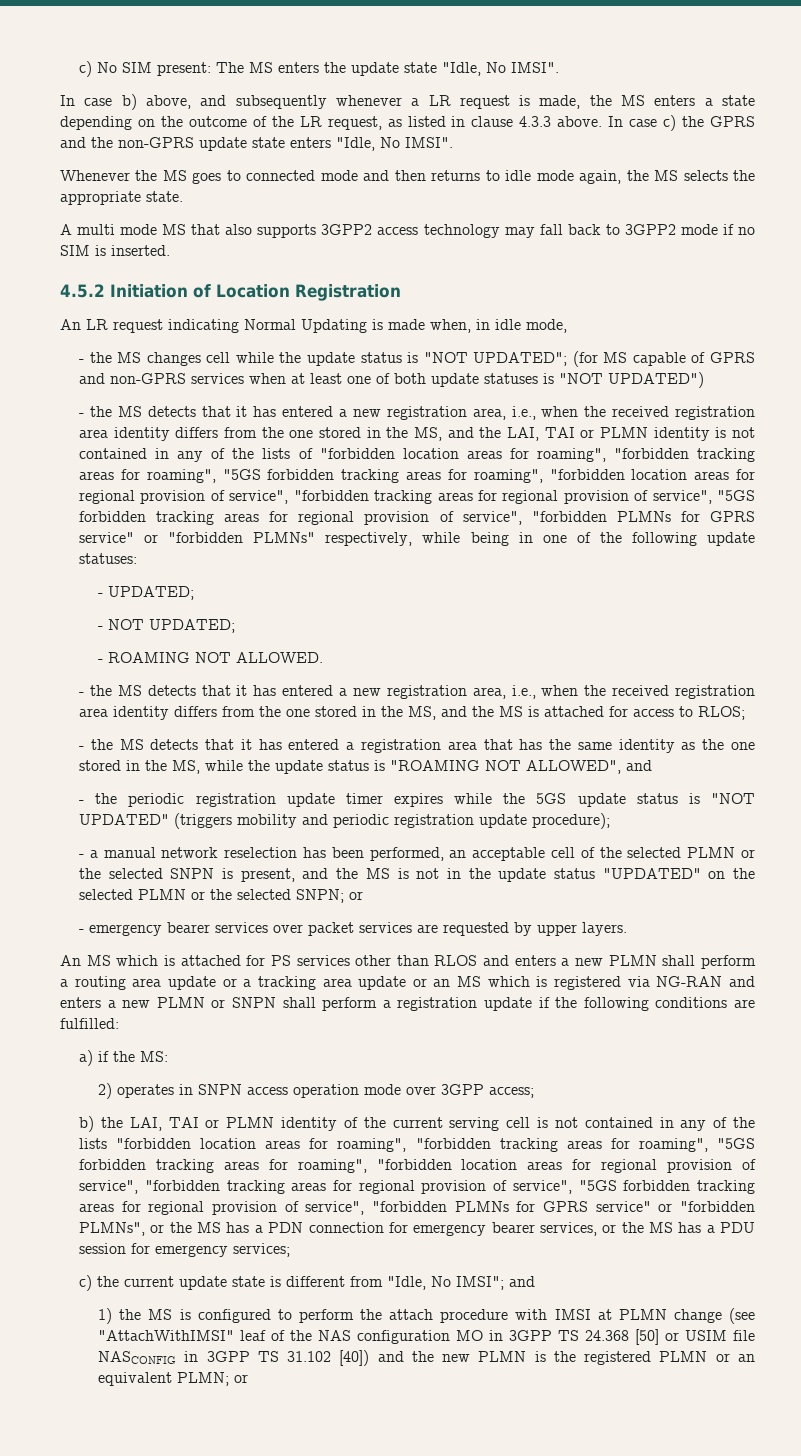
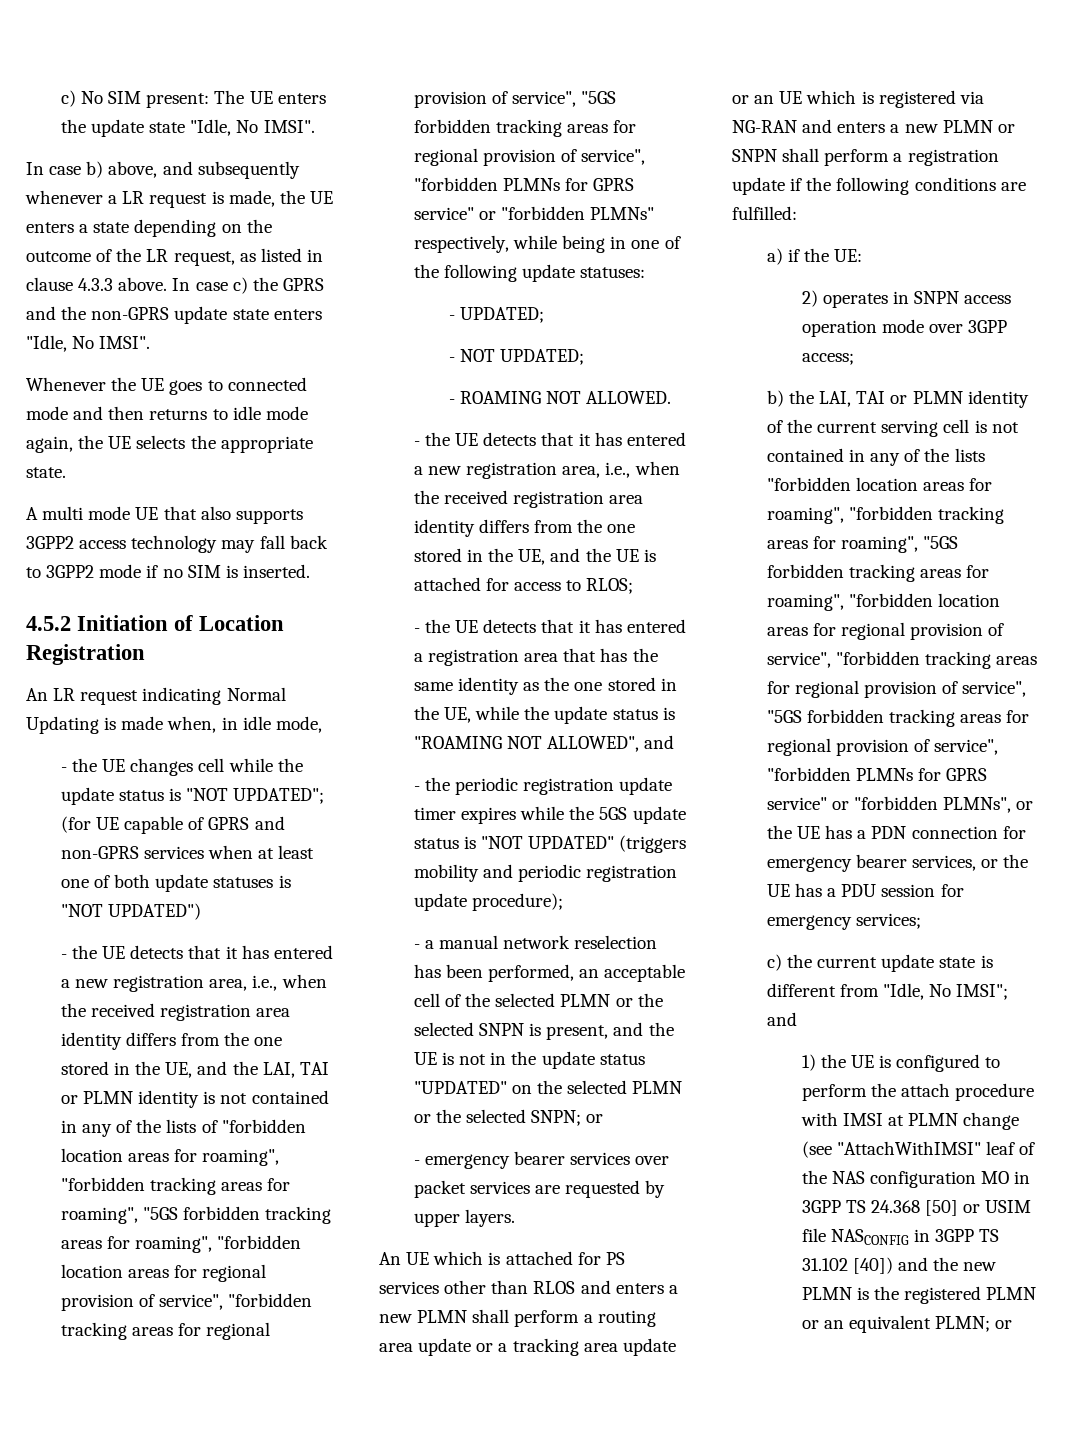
- c) No SIM present: The MS enters the update state "Idle, No IMSI".
+ c) No SIM present: The UE enters the update state "Idle, No IMSI".
- In case b) above, and subsequently whenever a LR request is made, the MS enters a state depending on the outcome of the LR request, as listed in clause 4.3.3 above.
+ In case b) above, and subsequently whenever a LR request is made, the UE enters a state depending on the outcome of the LR request, as listed in clause 4.3.3 above.
- Whenever the MS goes to connected mode and then returns to idle mode again, the MS selects the appropriate state.
+ Whenever the UE goes to connected mode and then returns to idle mode again, the UE selects the appropriate state.
- A multi mode MS that also supports 3GPP2 access technology may fall back to 3GPP2 mode if no SIM is inserted.
+ A multi mode UE that also supports 3GPP2 access technology may fall back to 3GPP2 mode if no SIM is inserted.
- - the MS changes cell while the update status is "NOT UPDATED"; (for MS capable of GPRS and non-GPRS services when at least one of both update statuses is "NOT UPDATED")
+ - the UE changes cell while the update status is "NOT UPDATED"; (for UE capable of GPRS and non-GPRS services when at least one of both update statuses is "NOT UPDATED")
- - the MS detects that it has entered a new registration area, i.e., when the received registration area identity differs from the one stored in the MS, and the LAI, TAI or PLMN identity is not contained in any of the lists of "forbidden location areas for roaming", "forbidden tracking areas for roaming", "5GS forbidden tracking areas for roaming", "forbidden location areas for regional provision of service", "forbidden tracking areas for regional provision of service", "5GS forbidden tracking areas for regional provision of service", "forbidden PLMNs for GPRS service" or "forbidden PLMNs" respectively, while being in one of the following update statuses:
+ - the UE detects that it has entered a new registration area, i.e., when the received registration area identity differs from the one stored in the UE, and the LAI, TAI or PLMN identity is not contained in any of the lists of "forbidden location areas for roaming", "forbidden tracking areas for roaming", "5GS forbidden tracking areas for roaming", "forbidden location areas for regional provision of service", "forbidden tracking areas for regional provision of service", "5GS forbidden tracking areas for regional provision of service", "forbidden PLMNs for GPRS service" or "forbidden PLMNs" respectively, while being in one of the following update statuses:
- - the MS detects that it has entered a new registration area, i.e., when the received registration area identity differs from the one stored in the MS, and the MS is attached for access to RLOS;
+ - the UE detects that it has entered a new registration area, i.e., when the received registration area identity differs from the one stored in the UE, and the UE is attached for access to RLOS;
- - the MS detects that it has entered a registration area that has the same identity as the one stored in the MS, while the update status is "ROAMING NOT ALLOWED", and
+ - the UE detects that it has entered a registration area that has the same identity as the one stored in the UE, while the update status is "ROAMING NOT ALLOWED", and
- - a manual network reselection has been performed, an acceptable cell of the selected PLMN or the selected SNPN is present, and the MS is not in the update status "UPDATED" on the selected PLMN or the selected SNPN; or
+ - a manual network reselection has been performed, an acceptable cell of the selected PLMN or the selected SNPN is present, and the UE is not in the update status "UPDATED" on the selected PLMN or the selected SNPN; or
- An MS which is attached for PS services other than RLOS and enters a new PLMN shall perform a routing area update or a tracking area update or an MS which is registered via NG-RAN and enters a new PLMN or SNPN shall perform a registration update if the following conditions are fulfilled:
+ An UE which is attached for PS services other than RLOS and enters a new PLMN shall perform a routing area update or a tracking area update or an UE which is registered via NG-RAN and enters a new PLMN or SNPN shall perform a registration update if the following conditions are fulfilled:
- a) if the MS:
+ a) if the UE:
- b) the LAI, TAI or PLMN identity of the current serving cell is not contained in any of the lists "forbidden location areas for roaming", "forbidden tracking areas for roaming", "5GS forbidden tracking areas for roaming", "forbidden location areas for regional provision of service", "forbidden tracking areas for regional provision of service", "5GS forbidden tracking areas for regional provision of service", "forbidden PLMNs for GPRS service" or "forbidden PLMNs", or the MS has a PDN connection for emergency bearer services, or the MS has a PDU session for emergency services;
+ b) the LAI, TAI or PLMN identity of the current serving cell is not contained in any of the lists "forbidden location areas for roaming", "forbidden tracking areas for roaming", "5GS forbidden tracking areas for roaming", "forbidden location areas for regional provision of service", "forbidden tracking areas for regional provision of service", "5GS forbidden tracking areas for regional provision of service", "forbidden PLMNs for GPRS service" or "forbidden PLMNs", or the UE has a PDN connection for emergency bearer services, or the UE has a PDU session for emergency services;
- 1) the MS is configured to perform the attach procedure with IMSI at PLMN change (see "AttachWithIMSI" leaf of the NAS configuration MO in 3GPP TS 24.368 [50] or USIM file NASCONFIG in 3GPP TS 31.102 [40]) and the new PLMN is the registered PLMN or an equivalent PLMN; or
+ 1) the UE is configured to perform the attach procedure with IMSI at PLMN change (see "AttachWithIMSI" leaf of the NAS configuration MO in 3GPP TS 24.368 [50] or USIM file NASCONFIG in 3GPP TS 31.102 [40]) and the new PLMN is the registered PLMN or an equivalent PLMN; or

